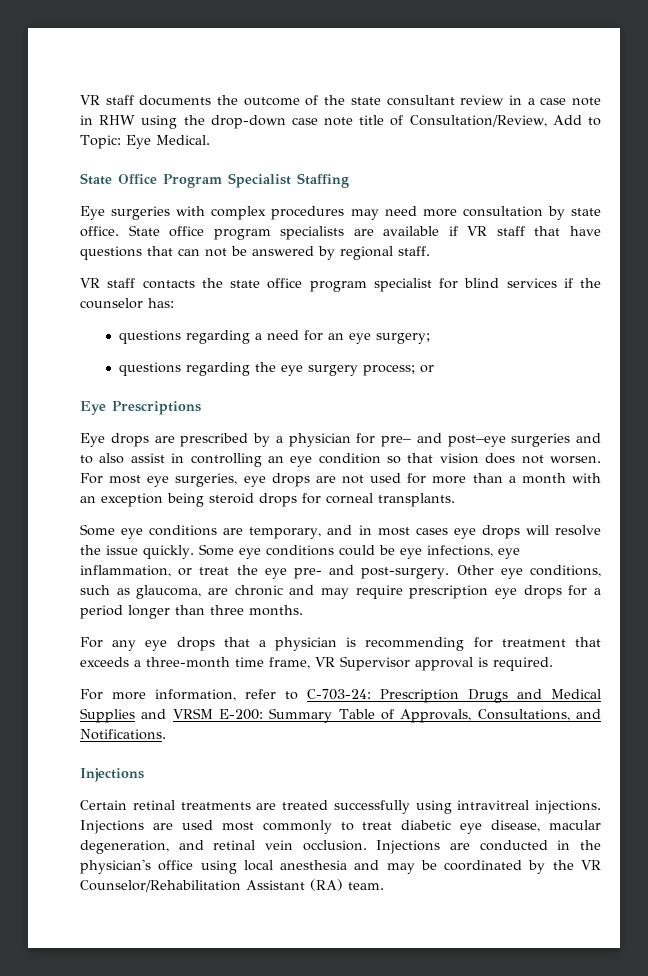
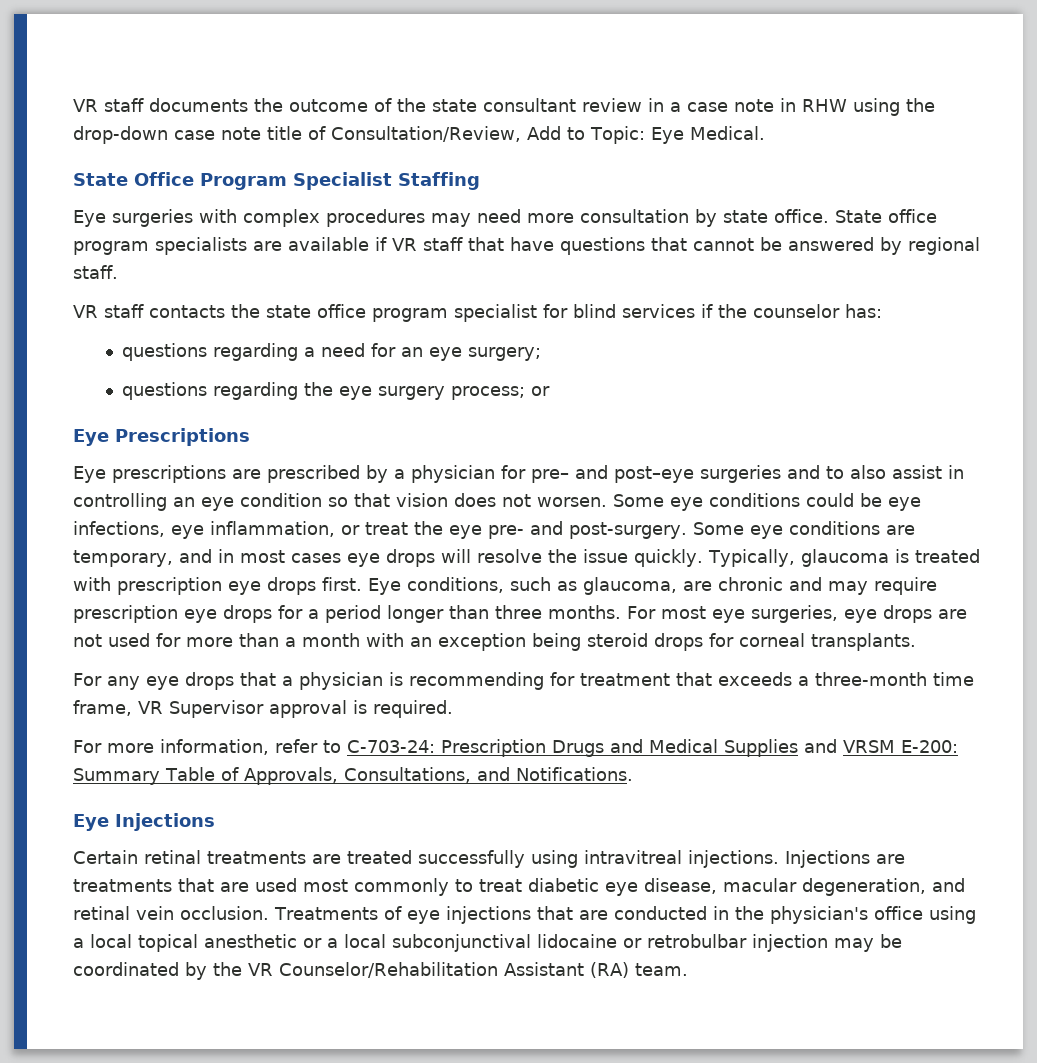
- State office program specialists are available if VR staff that have questions that can not be answered by regional staff.
+ State office program specialists are available if VR staff that have questions that cannot be answered by regional staff.
- Eye drops are prescribed by a physician for pre– and post–eye surgeries and to also assist in controlling an eye condition so that vision does not worsen.
+ Eye prescriptions are prescribed by a physician for pre– and post–eye surgeries and to also assist in controlling an eye condition so that vision does not worsen.
+ Some eye conditions could be eye infections, eye inflammation, or treat the eye pre- and post-surgery. Some eye conditions are temporary, and in most cases eye drops will resolve the issue quickly. Typically, glaucoma is treated with prescription eye drops first. Eye conditions, such as glaucoma, are chronic and may require prescription eye drops for a period longer than three months.
- Some eye conditions are temporary, and in most cases eye drops will resolve the issue quickly. Some eye conditions could be eye infections, eye inflammation, or treat the eye pre- and post-surgery. Other eye conditions, such as glaucoma, are chronic and may require prescription eye drops for a period longer than three months.
  For more information, refer to C-703-24: Prescription Drugs and Medical Supplies and VRSM E-200: Summary Table of Approvals, Consultations, and Notifications.
- Injections
+ Eye Injections
- Injections are used most commonly to treat diabetic eye disease, macular degeneration, and retinal vein occlusion.
+ Injections are treatments that are used most commonly to treat diabetic eye disease, macular degeneration, and retinal vein occlusion.
- Injections are conducted in the physician's office using local anesthesia and may be coordinated by the VR Counselor/Rehabilitation Assistant (RA) team.
+ Treatments of eye injections that are conducted in the physician's office using a local topical anesthetic or a local subconjunctival lidocaine or retrobulbar injection may be coordinated by the VR Counselor/Rehabilitation Assistant (RA) team.

